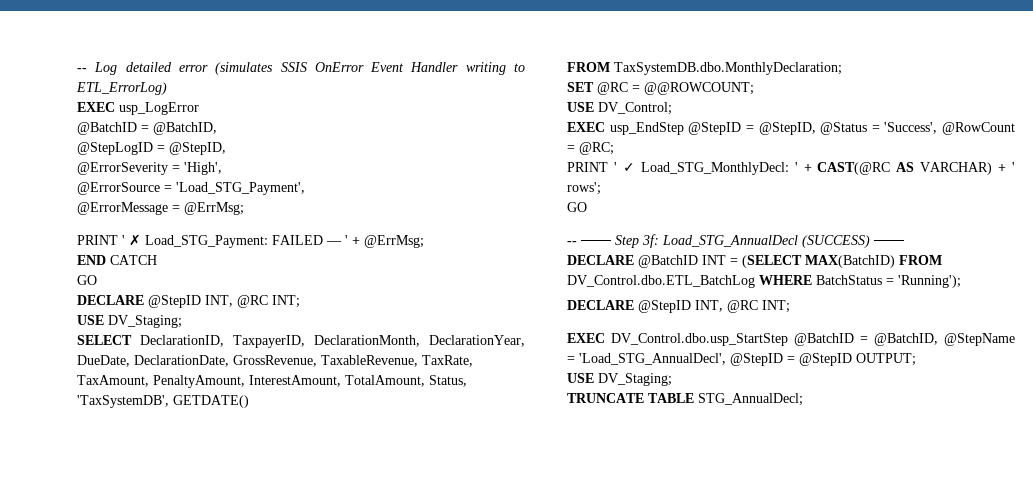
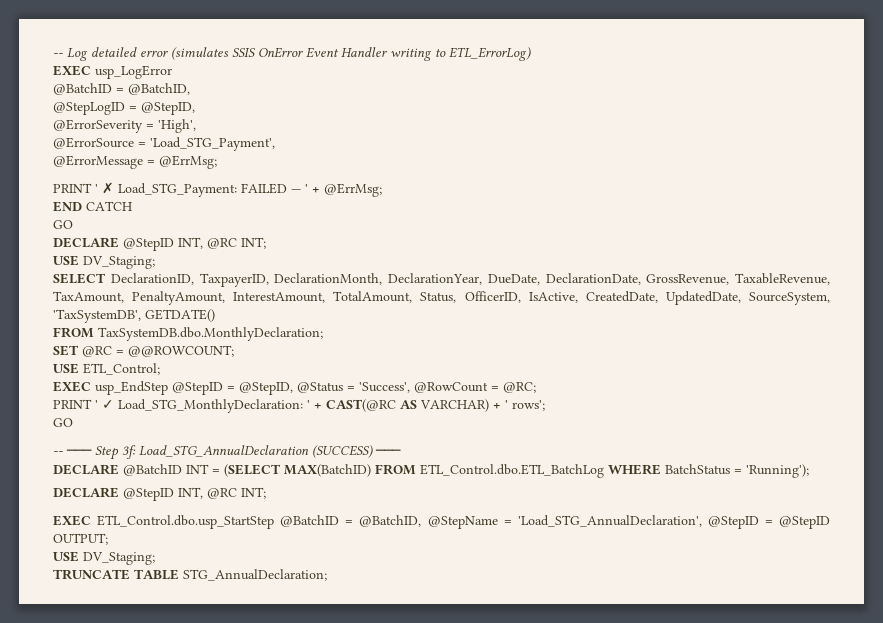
- SELECT DeclarationID, TaxpayerID, DeclarationMonth, DeclarationYear, DueDate, DeclarationDate, GrossRevenue, TaxableRevenue, TaxRate, TaxAmount, PenaltyAmount, InterestAmount, TotalAmount, Status, 'TaxSystemDB', GETDATE()
+ SELECT DeclarationID, TaxpayerID, DeclarationMonth, DeclarationYear, DueDate, DeclarationDate, GrossRevenue, TaxableRevenue, TaxAmount, PenaltyAmount, InterestAmount, TotalAmount, Status, OfficerID, IsActive, CreatedDate, UpdatedDate, SourceSystem, 'TaxSystemDB', GETDATE()
- USE DV_Control;
+ USE ETL_Control;
- PRINT ' ✓ Load_STG_MonthlyDecl: ' + CAST(@RC AS VARCHAR) + ' rows';
+ PRINT ' ✓ Load_STG_MonthlyDeclaration: ' + CAST(@RC AS VARCHAR) + ' rows';
- -- ─── Step 3f: Load_STG_AnnualDecl (SUCCESS) ───
+ -- ─── Step 3f: Load_STG_AnnualDeclaration (SUCCESS) ───
- DECLARE @BatchID INT = (SELECT MAX(BatchID) FROM DV_Control.dbo.ETL_BatchLog WHERE BatchStatus = 'Running');
+ DECLARE @BatchID INT = (SELECT MAX(BatchID) FROM ETL_Control.dbo.ETL_BatchLog WHERE BatchStatus = 'Running');
- EXEC DV_Control.dbo.usp_StartStep @BatchID = @BatchID, @StepName = 'Load_STG_AnnualDecl', @StepID = @StepID OUTPUT;
+ EXEC ETL_Control.dbo.usp_StartStep @BatchID = @BatchID, @StepName = 'Load_STG_AnnualDeclaration', @StepID = @StepID OUTPUT;
- TRUNCATE TABLE STG_AnnualDecl;
+ TRUNCATE TABLE STG_AnnualDeclaration;

